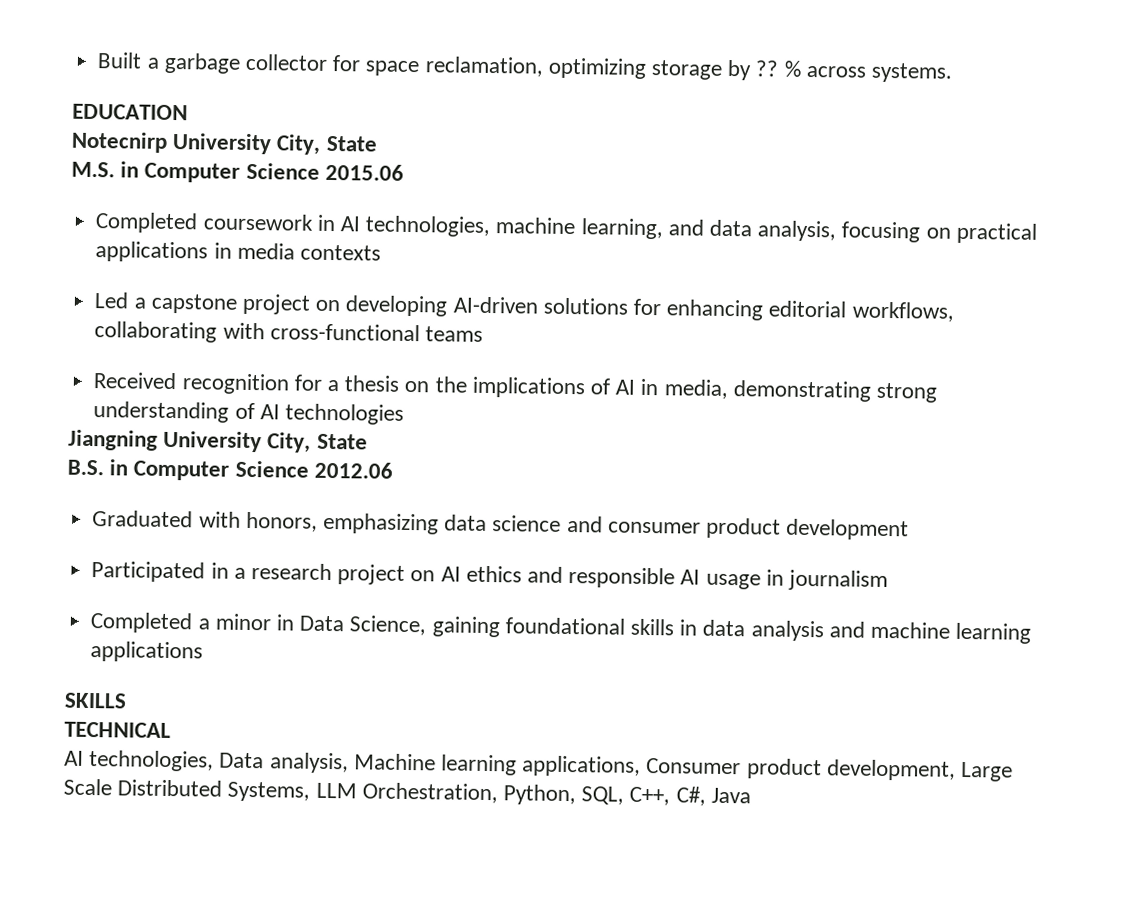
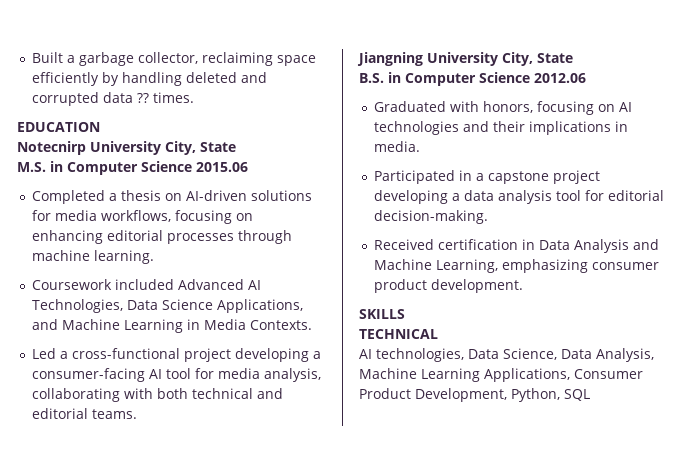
- Built a garbage collector for space reclamation, optimizing storage by ?? % across systems.
+ Built a garbage collector, reclaiming space efficiently by handling deleted and corrupted data ?? times.
- Completed coursework in AI technologies, machine learning, and data analysis, focusing on practical applications in media contexts
- Led a capstone project on developing AI-driven solutions for enhancing editorial workflows, collaborating with cross-functional teams
- Received recognition for a thesis on the implications of AI in media, demonstrating strong understanding of AI technologies
+ Completed a thesis on AI-driven solutions for media workflows, focusing on enhancing editorial processes through machine learning.
+ Coursework included Advanced AI Technologies, Data Science Applications, and Machine Learning in Media Contexts.
+ Led a cross-functional project developing a consumer-facing AI tool for media analysis, collaborating with both technical and editorial teams.
- Graduated with honors, emphasizing data science and consumer product development
- Participated in a research project on AI ethics and responsible AI usage in journalism
- Completed a minor in Data Science, gaining foundational skills in data analysis and machine learning applications
+ Graduated with honors, focusing on AI technologies and their implications in media.
+ Participated in a capstone project developing a data analysis tool for editorial decision-making.
+ Received certification in Data Analysis and Machine Learning, emphasizing consumer product development.
- AI technologies, Data analysis, Machine learning applications, Consumer product development, Large Scale Distributed Systems, LLM Orchestration, Python, SQL, C++, C#, Java
+ AI technologies, Data Science, Data Analysis, Machine Learning Applications, Consumer Product Development, Python, SQL

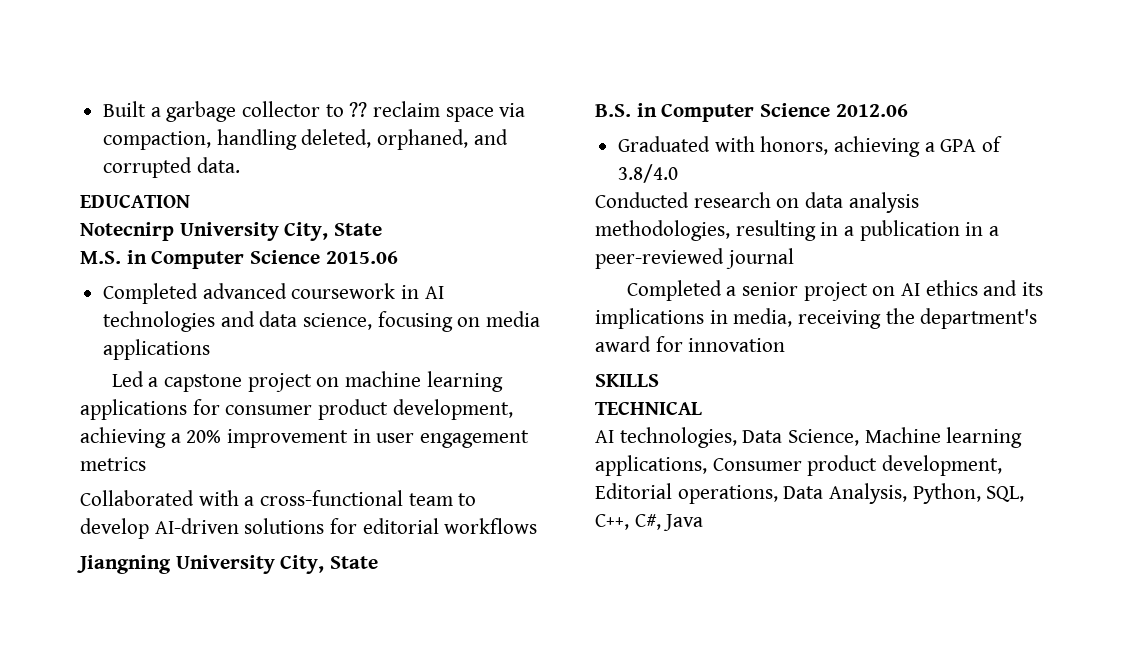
- Built a garbage collector, reclaiming space efficiently by handling deleted and corrupted data ?? times.
+ Built a garbage collector to ?? reclaim space via compaction, handling deleted, orphaned, and corrupted data.
- Completed a thesis on AI-driven solutions for media workflows, focusing on enhancing editorial processes through machine learning.
- Coursework included Advanced AI Technologies, Data Science Applications, and Machine Learning in Media Contexts.
- Led a cross-functional project developing a consumer-facing AI tool for media analysis, collaborating with both technical and editorial teams.
+ Completed advanced coursework in AI technologies and data science, focusing on media applications
+ Led a capstone project on machine learning applications for consumer product development, achieving a 20% improvement in user engagement metrics
+ Collaborated with a cross-functional team to develop AI-driven solutions for editorial workflows
- Graduated with honors, focusing on AI technologies and their implications in media.
- Participated in a capstone project developing a data analysis tool for editorial decision-making.
- Received certification in Data Analysis and Machine Learning, emphasizing consumer product development.
+ Graduated with honors, achieving a GPA of 3.8/4.0
+ Conducted research on data analysis methodologies, resulting in a publication in a peer-reviewed journal
+ Completed a senior project on AI ethics and its implications in media, receiving the department's award for innovation
- AI technologies, Data Science, Data Analysis, Machine Learning Applications, Consumer Product Development, Python, SQL
+ AI technologies, Data Science, Machine learning applications, Consumer product development, Editorial operations, Data Analysis, Python, SQL, C++, C#, Java

